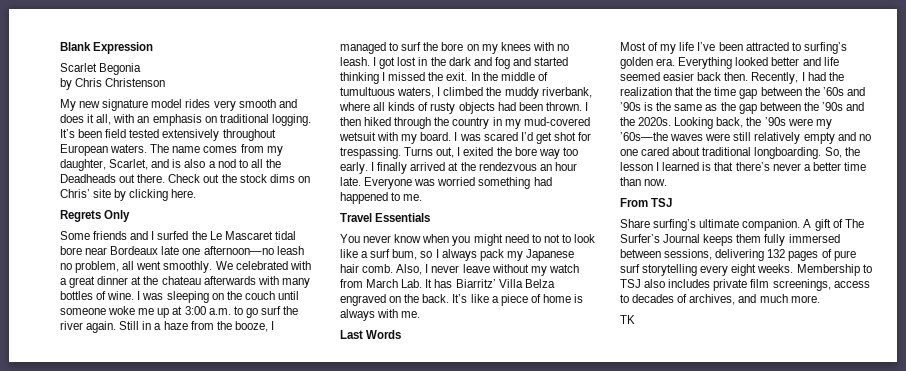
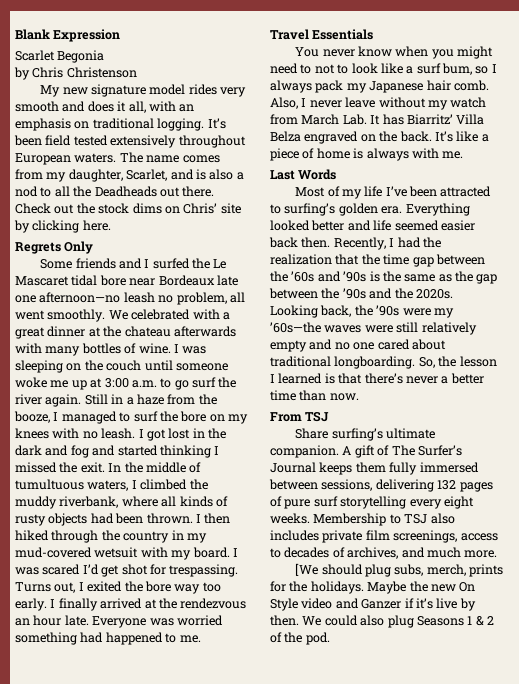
- TK
+ [We should plug subs, merch, prints for the holidays. Maybe the new On Style video and Ganzer if it’s live by then. We could also plug Seasons 1 & 2 of the pod.

